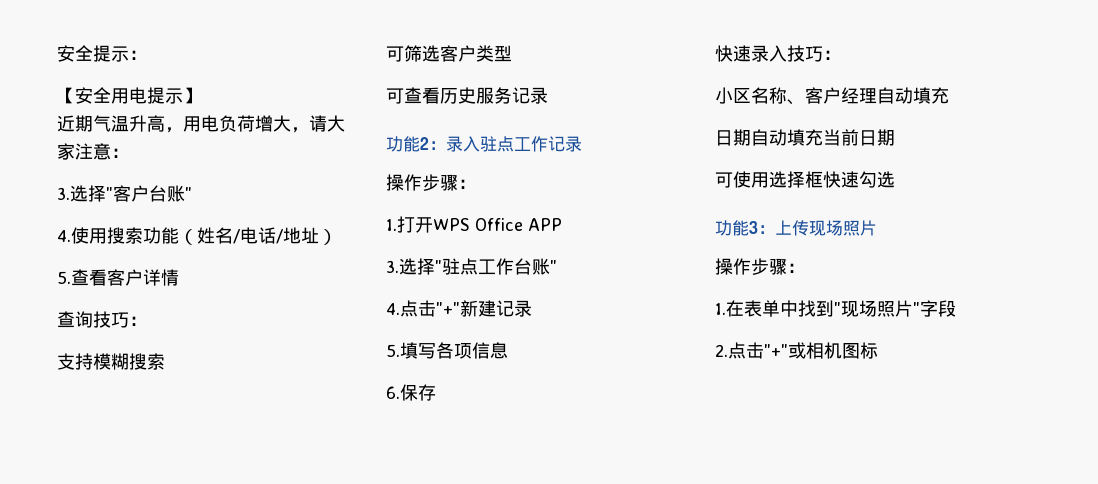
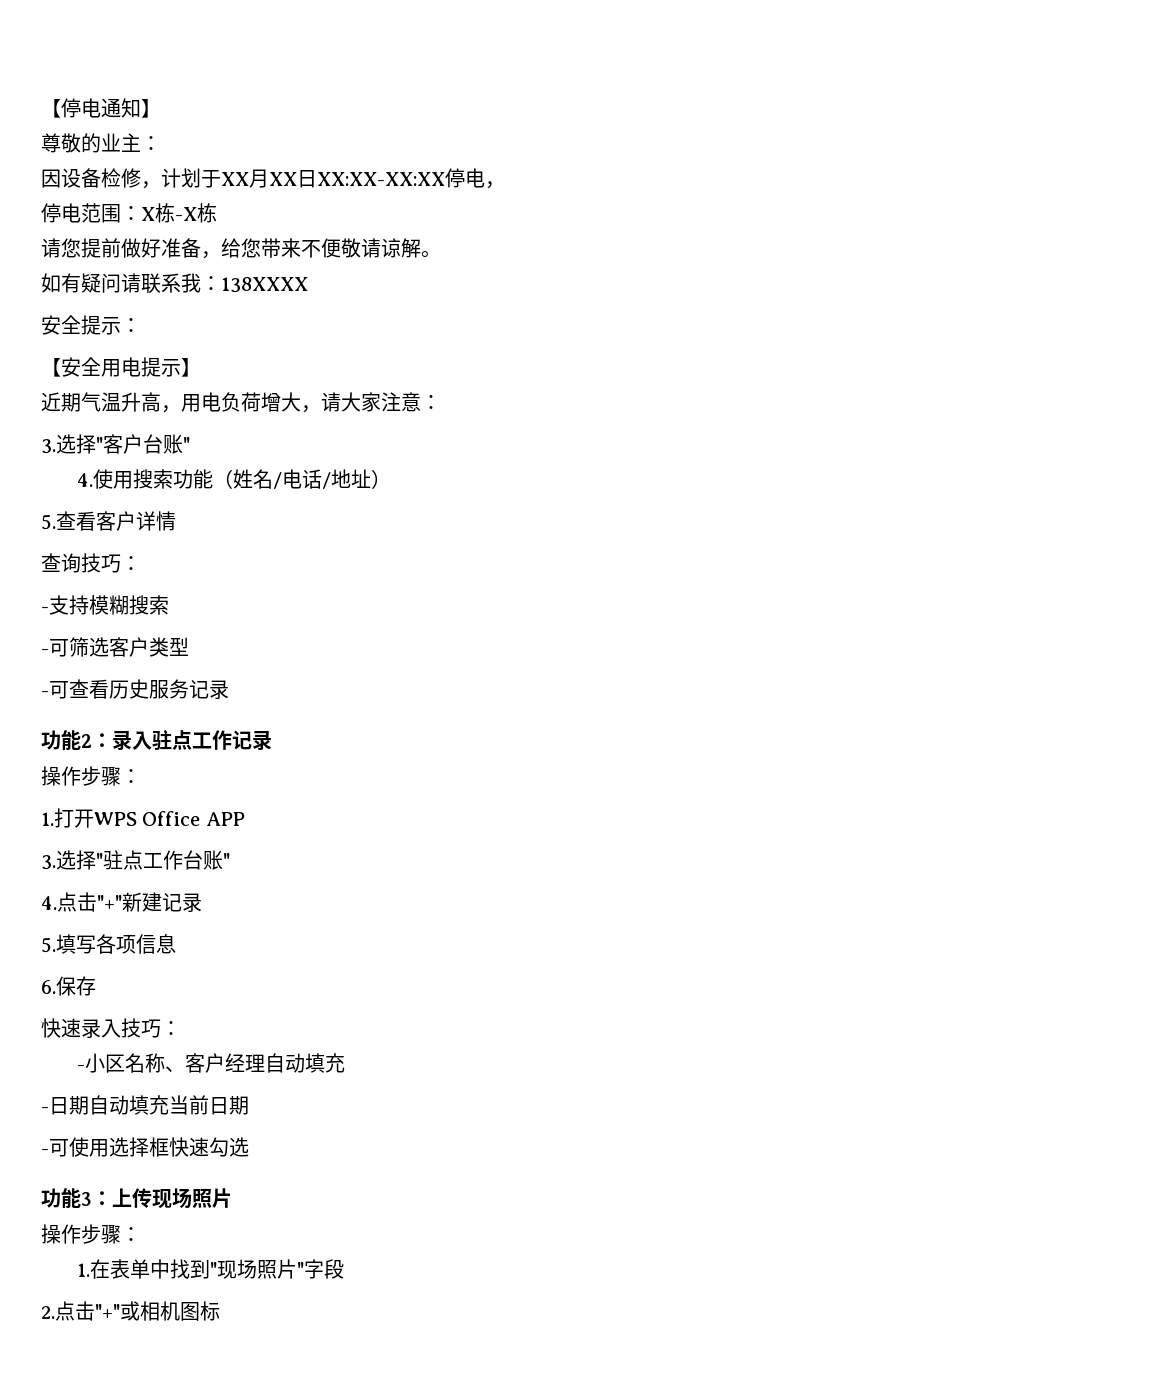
+ 【停电通知】
+ 尊敬的业主：
+ 因设备检修，计划于XX月XX日XX:XX-XX:XX停电，
+ 停电范围：X栋-X栋
+ 请您提前做好准备，给您带来不便敬请谅解。
+ 如有疑问请联系我：138XXXX
- 支持模糊搜索
+ -支持模糊搜索
- 可筛选客户类型
+ -可筛选客户类型
- 可查看历史服务记录
+ -可查看历史服务记录
- 小区名称、客户经理自动填充
+ -小区名称、客户经理自动填充
- 日期自动填充当前日期
+ -日期自动填充当前日期
- 可使用选择框快速勾选
+ -可使用选择框快速勾选

